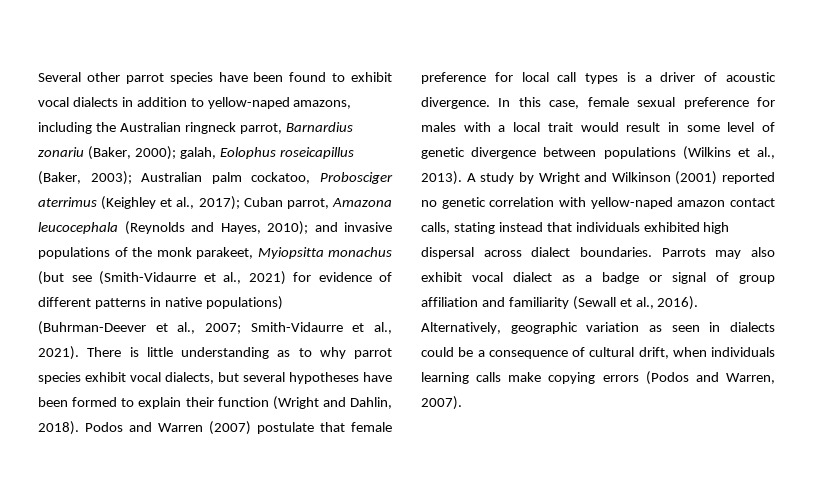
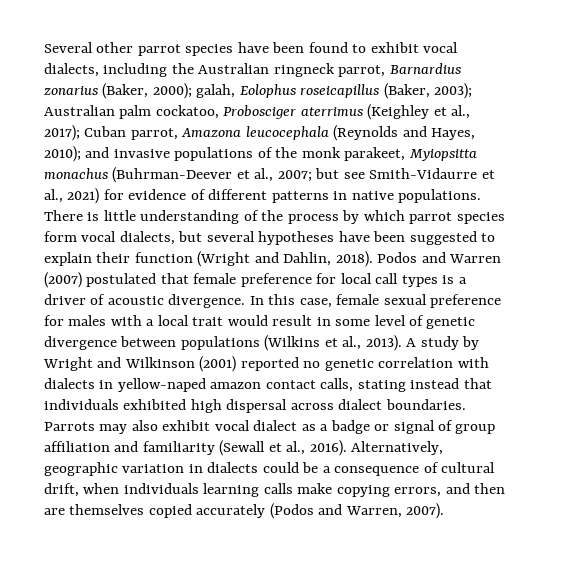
- Several other parrot species have been found to exhibit vocal dialects in addition to yellow-naped amazons, including the Australian ringneck parrot, Barnardius zonariu (Baker, 2000);
+ Several other parrot species have been found to exhibit vocal dialects, including the Australian ringneck parrot, Barnardius zonarius (Baker, 2000);
- and invasive populations of the monk parakeet, Myiopsitta monachus (but see (Smith-Vidaurre et al., 2021) for evidence of different patterns in native populations) (Buhrman-Deever et al., 2007; Smith-Vidaurre et al., 2021). There is little understanding as to why parrot species exhibit vocal dialects, but several hypotheses have been formed to explain their function (Wright and Dahlin, 2018).
+ and invasive populations of the monk parakeet, Myiopsitta monachus (Buhrman-Deever et al., 2007; but see Smith-Vidaurre et al., 2021) for evidence of different patterns in native populations. There is little understanding of the process by which parrot species form vocal dialects, but several hypotheses have been suggested to explain their function (Wright and Dahlin, 2018).
- Podos and Warren (2007) postulate that female preference for local call types is a driver of acoustic divergence.
+ Podos and Warren (2007) postulated that female preference for local call types is a driver of acoustic divergence.
- A study by Wright and Wilkinson (2001) reported no genetic correlation with yellow-naped amazon contact calls, stating instead that individuals exhibited high dispersal across dialect boundaries.
+ A study by Wright and Wilkinson (2001) reported no genetic correlation with dialects in yellow-naped amazon contact calls, stating instead that individuals exhibited high dispersal across dialect boundaries.
- Alternatively, geographic variation as seen in dialects could be a consequence of cultural drift, when individuals learning calls make copying errors (Podos and Warren, 2007).
+ Alternatively, geographic variation in dialects could be a consequence of cultural drift, when individuals learning calls make copying errors, and then are themselves copied accurately (Podos and Warren, 2007).

